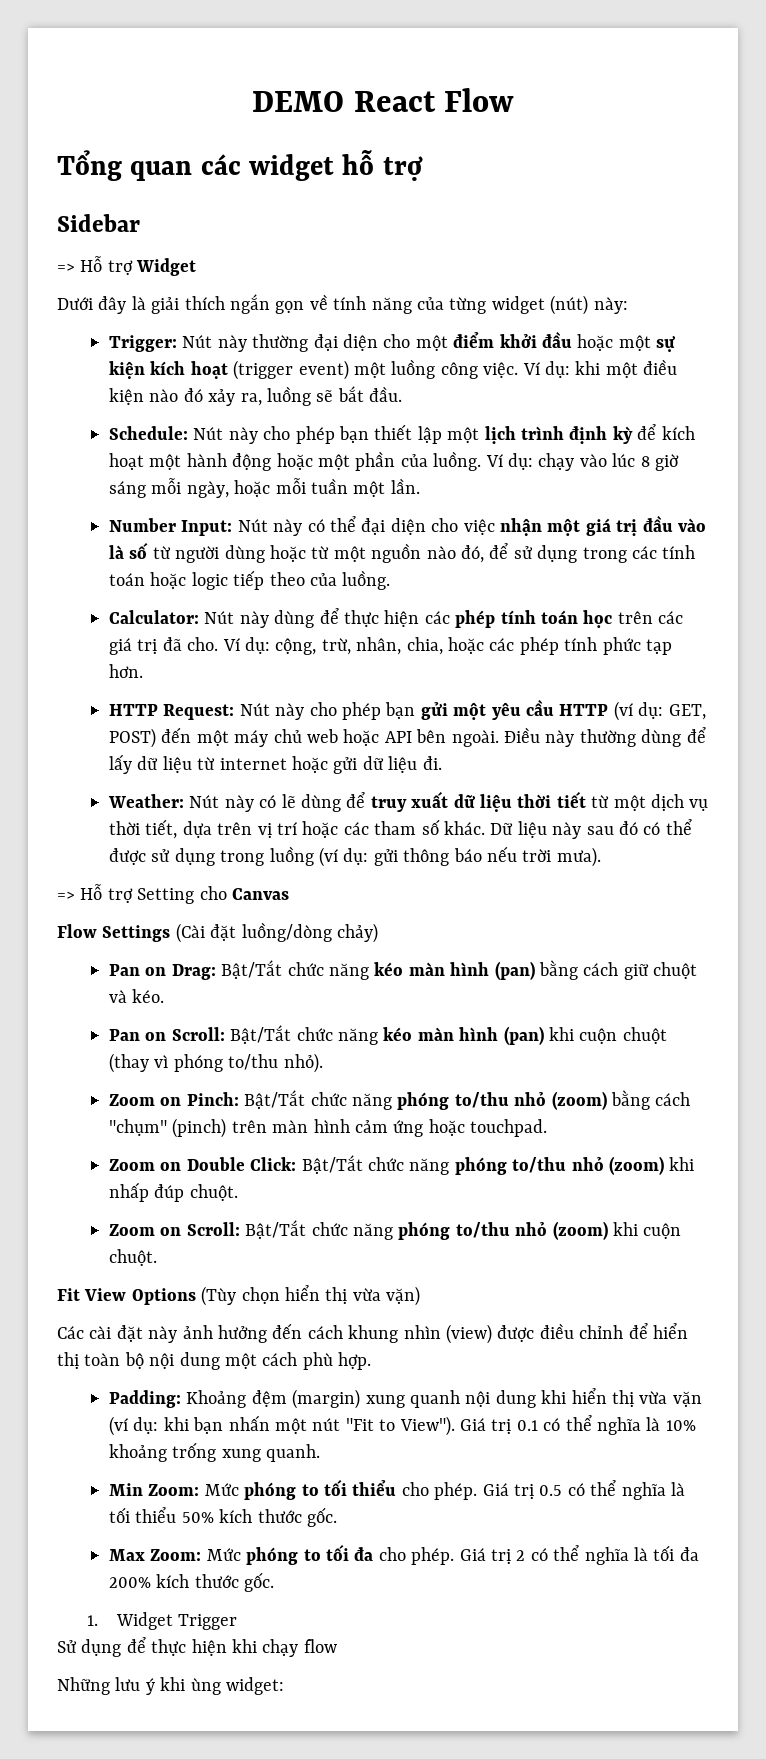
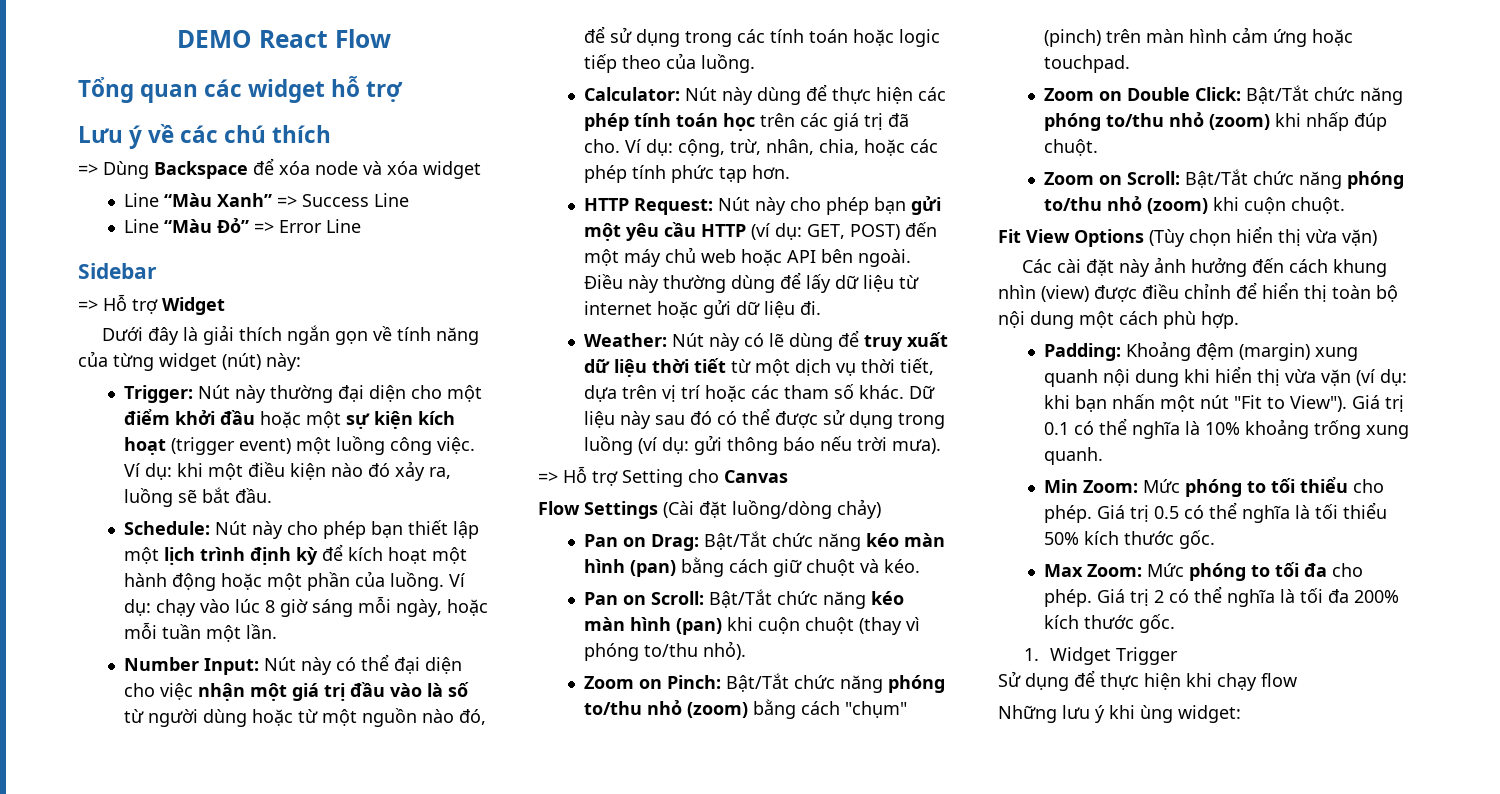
+ Lưu ý về các chú thích
+ => Dùng Backspace để xóa node và xóa widget
+ Line “Màu Xanh” => Success Line
+ Line “Màu Đỏ” => Error Line

